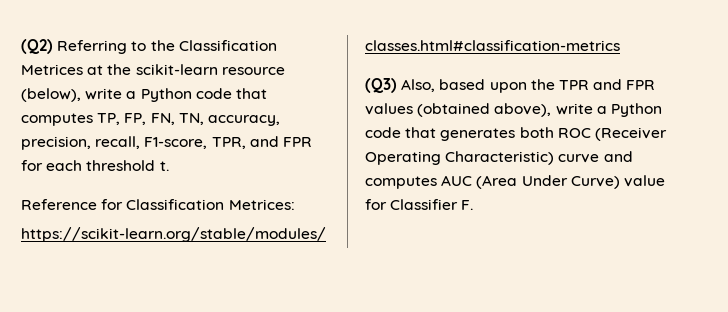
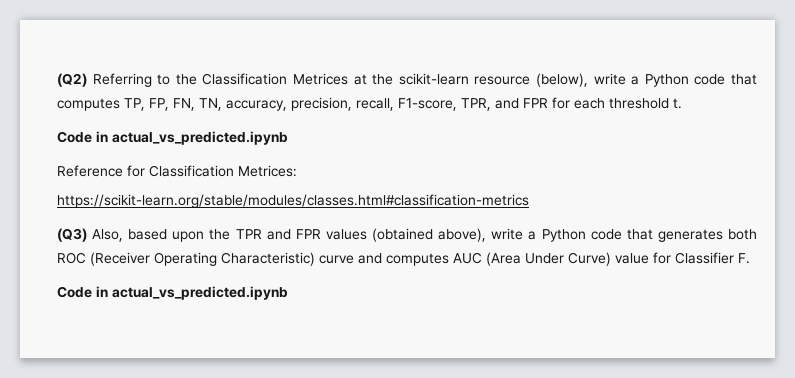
  (Q2) Referring to the Classification Metrices at the scikit-learn resource (below), write a Python code that computes TP, FP, FN, TN, accuracy, precision, recall, F1-score, TPR, and FPR for each threshold t.
+ Code in actual_vs_predicted.ipynb
  (Q3) Also, based upon the TPR and FPR values (obtained above), write a Python code that generates both ROC (Receiver Operating Characteristic) curve and computes AUC (Area Under Curve) value for Classifier F.
+ Code in actual_vs_predicted.ipynb

